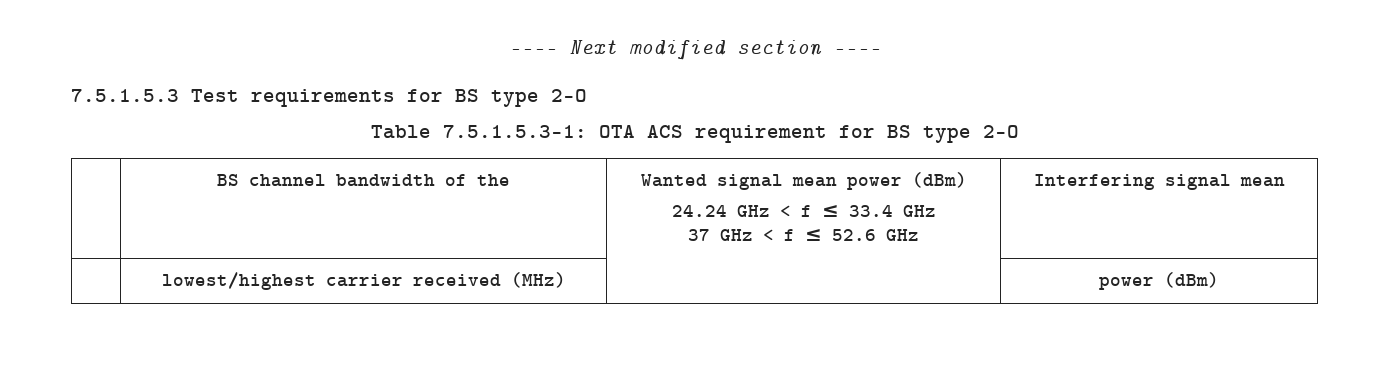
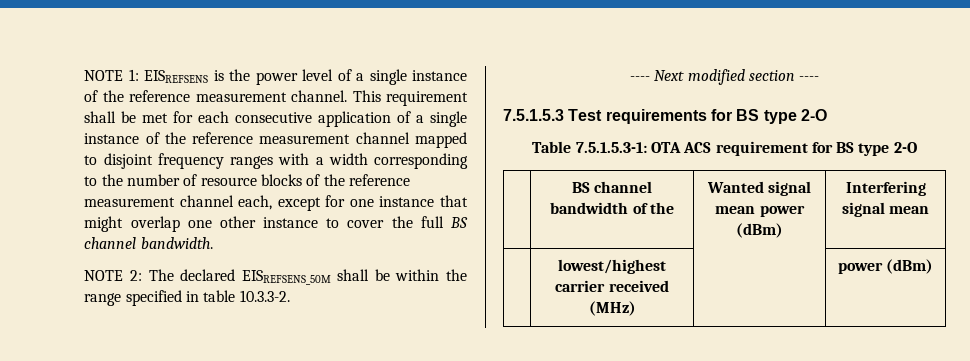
+ NOTE 1: EISREFSENS is the power level of a single instance of the reference measurement channel. This requirement shall be met for each consecutive application of a single instance of the reference measurement channel mapped to disjoint frequency ranges with a width corresponding to the number of resource blocks of the reference measurement channel each, except for one instance that might overlap one other instance to cover the full BS channel bandwidth.
+ NOTE 2: The declared EISREFSENS_50M shall be within the range specified in table 10.3.3-2.
- | BS channel bandwidth of the | Wanted signal mean power (dBm)
- 24.24 GHz < f ≤ 33.4 GHz
- 37 GHz < f ≤ 52.6 GHz | Interfering signal mean
+ | BS channel bandwidth of the | Wanted signal mean power (dBm) | Interfering signal mean

